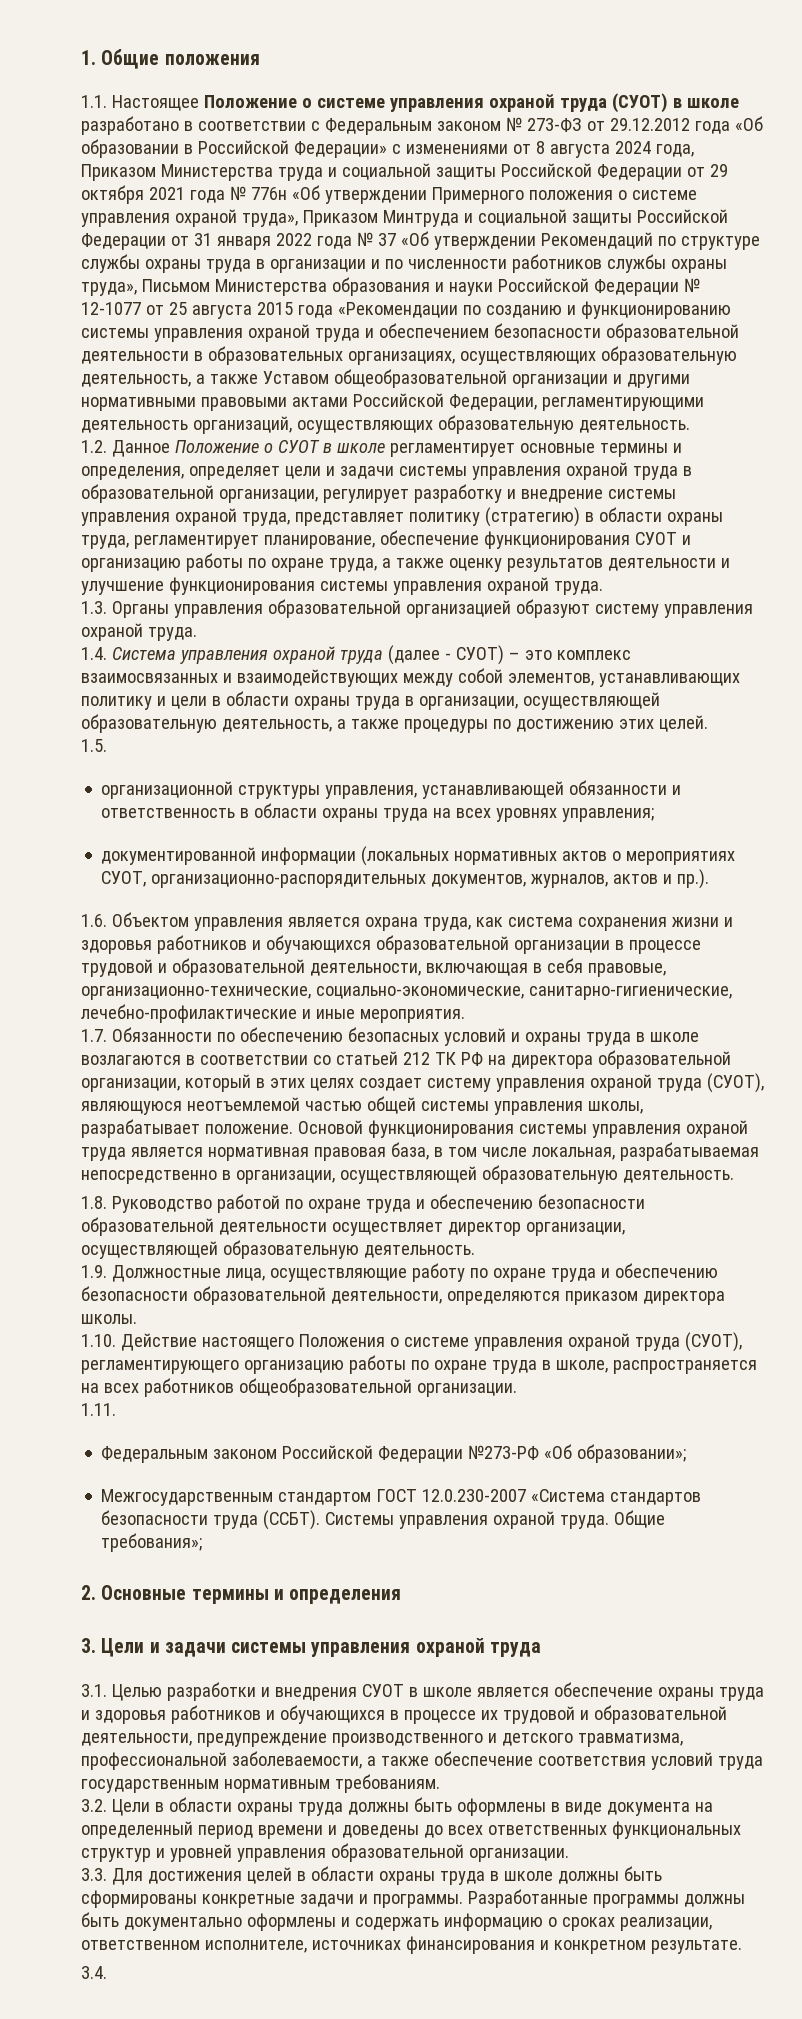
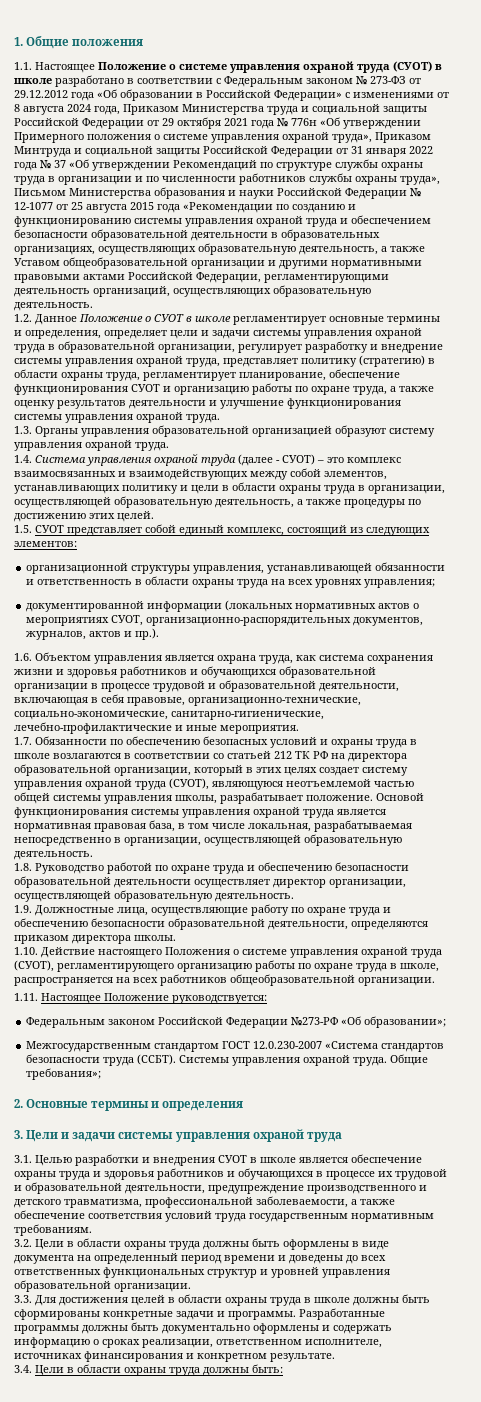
- 1.5.
+ 1.5. СУОТ представляет собой единый комплекс, состоящий из следующих элементов:
- 1.11.
+ 1.11. Настоящее Положение руководствуется:
- 3.4.
+ 3.4. Цели в области охраны труда должны быть:

